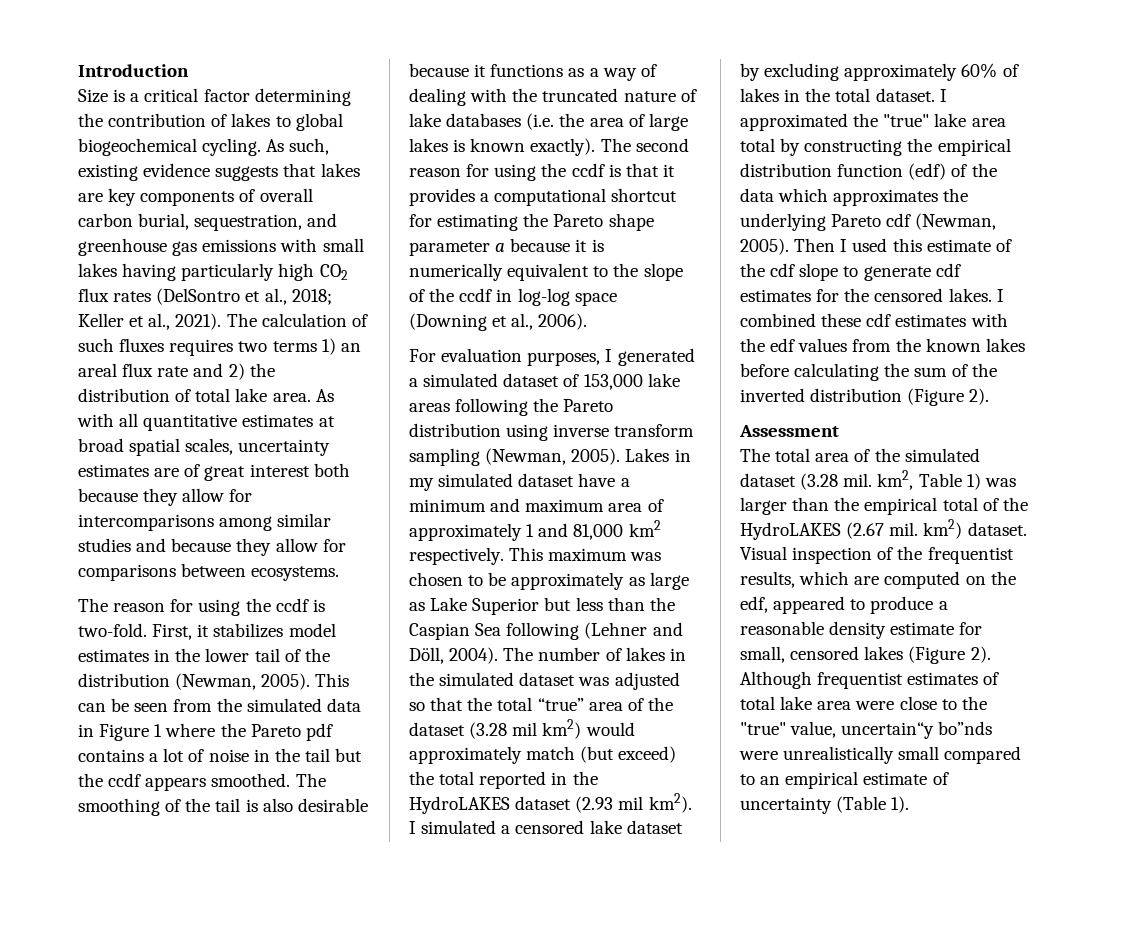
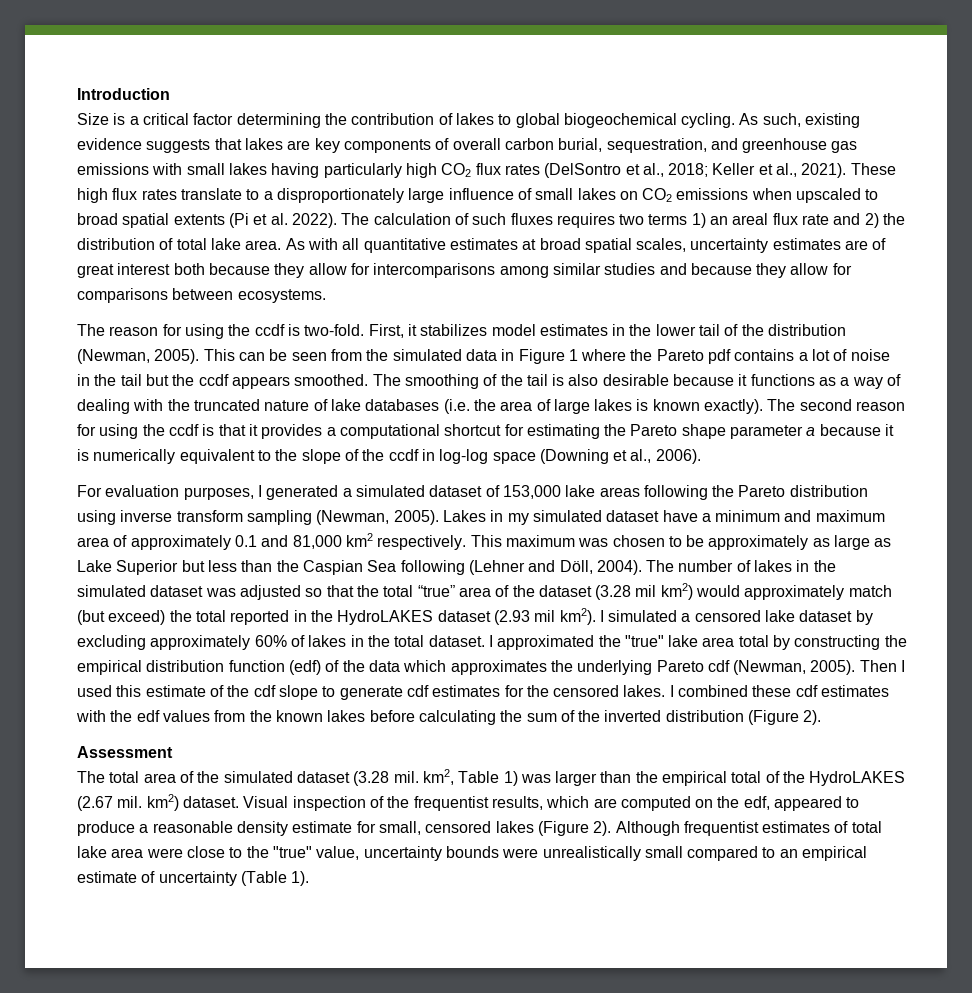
+ These high flux rates translate to a disproportionately large influence of small lakes on CO2 emissions when upscaled to broad spatial extents (Pi et al. 2022).
- Lakes in my simulated dataset have a minimum and maximum area of approximately 1 and 81,000 km2 respectively.
+ Lakes in my simulated dataset have a minimum and maximum area of approximately 0.1 and 81,000 km2 respectively.
- Although frequentist estimates of total lake area were close to the "true" value, uncertain“y bo”nds were unrealistically small compared to an empirical estimate of uncertainty (Table 1).
+ Although frequentist estimates of total lake area were close to the "true" value, uncertainty bounds were unrealistically small compared to an empirical estimate of uncertainty (Table 1).

